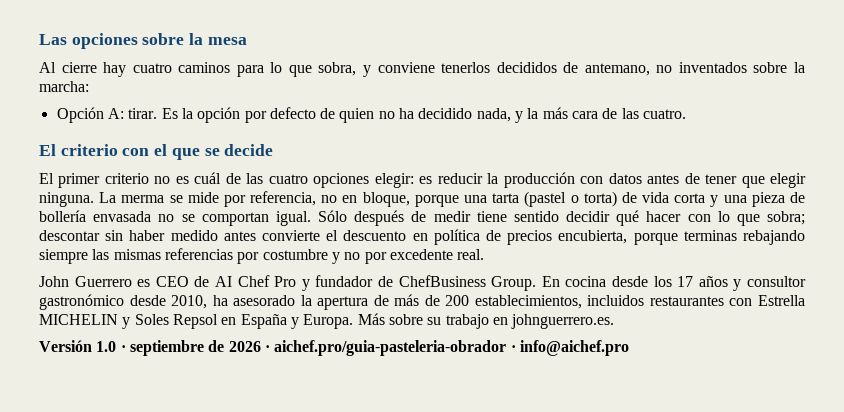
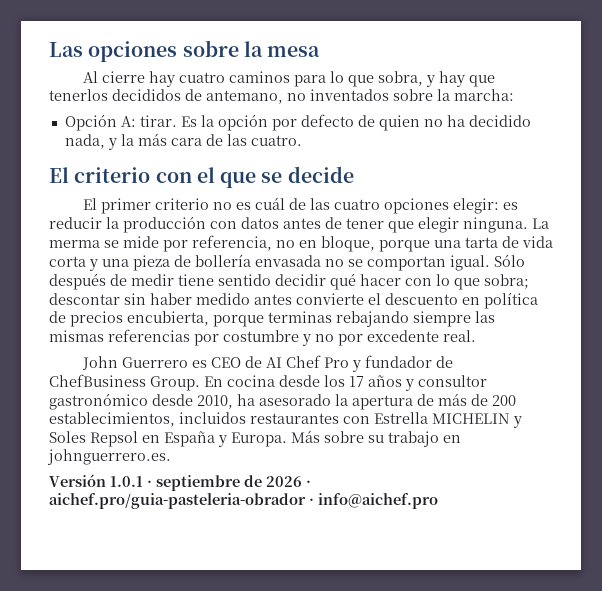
- Al cierre hay cuatro caminos para lo que sobra, y conviene tenerlos decididos de antemano, no inventados sobre la marcha:
+ Al cierre hay cuatro caminos para lo que sobra, y hay que tenerlos decididos de antemano, no inventados sobre la marcha:
- La merma se mide por referencia, no en bloque, porque una tarta (pastel o torta) de vida corta y una pieza de bollería envasada no se comportan igual.
+ La merma se mide por referencia, no en bloque, porque una tarta de vida corta y una pieza de bollería envasada no se comportan igual.
- Versión 1.0 · septiembre de 2026 · aichef.pro/guia-pasteleria-obrador · info@aichef.pro
+ Versión 1.0.1 · septiembre de 2026 · aichef.pro/guia-pasteleria-obrador · info@aichef.pro

